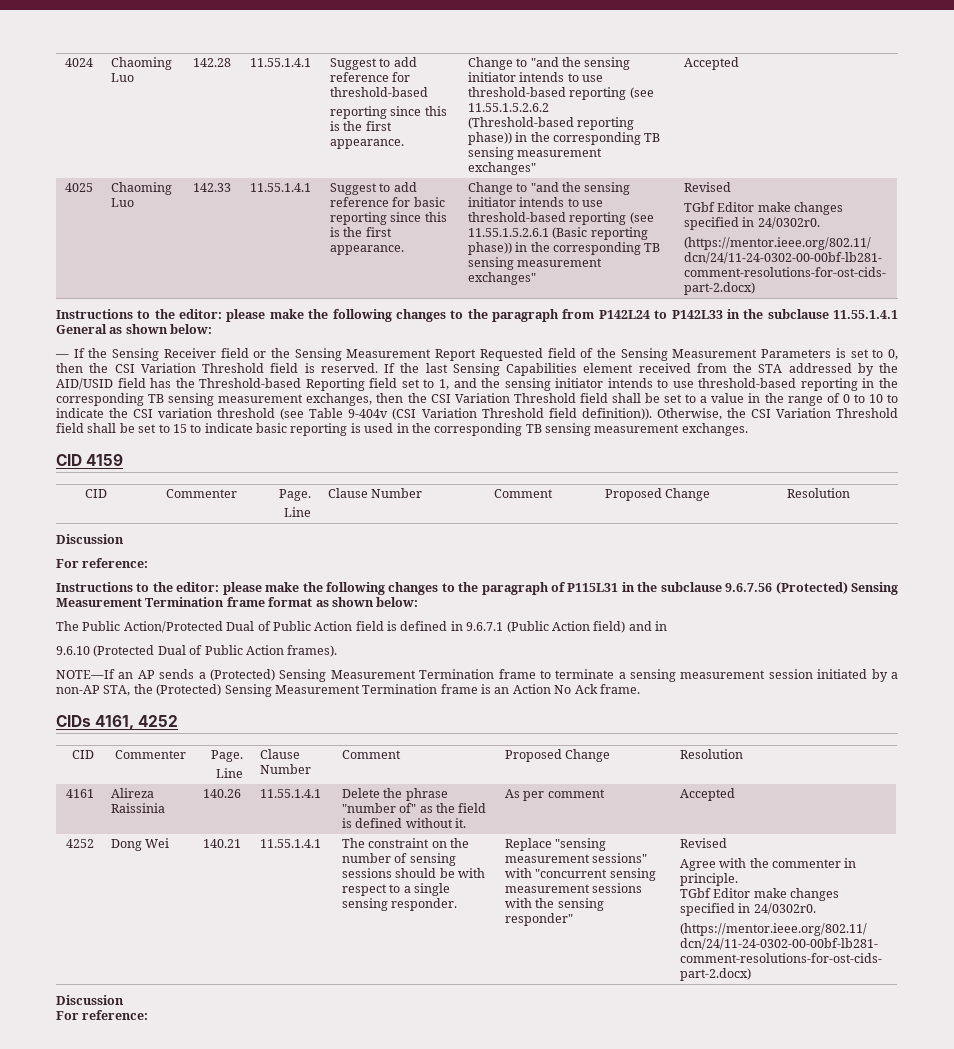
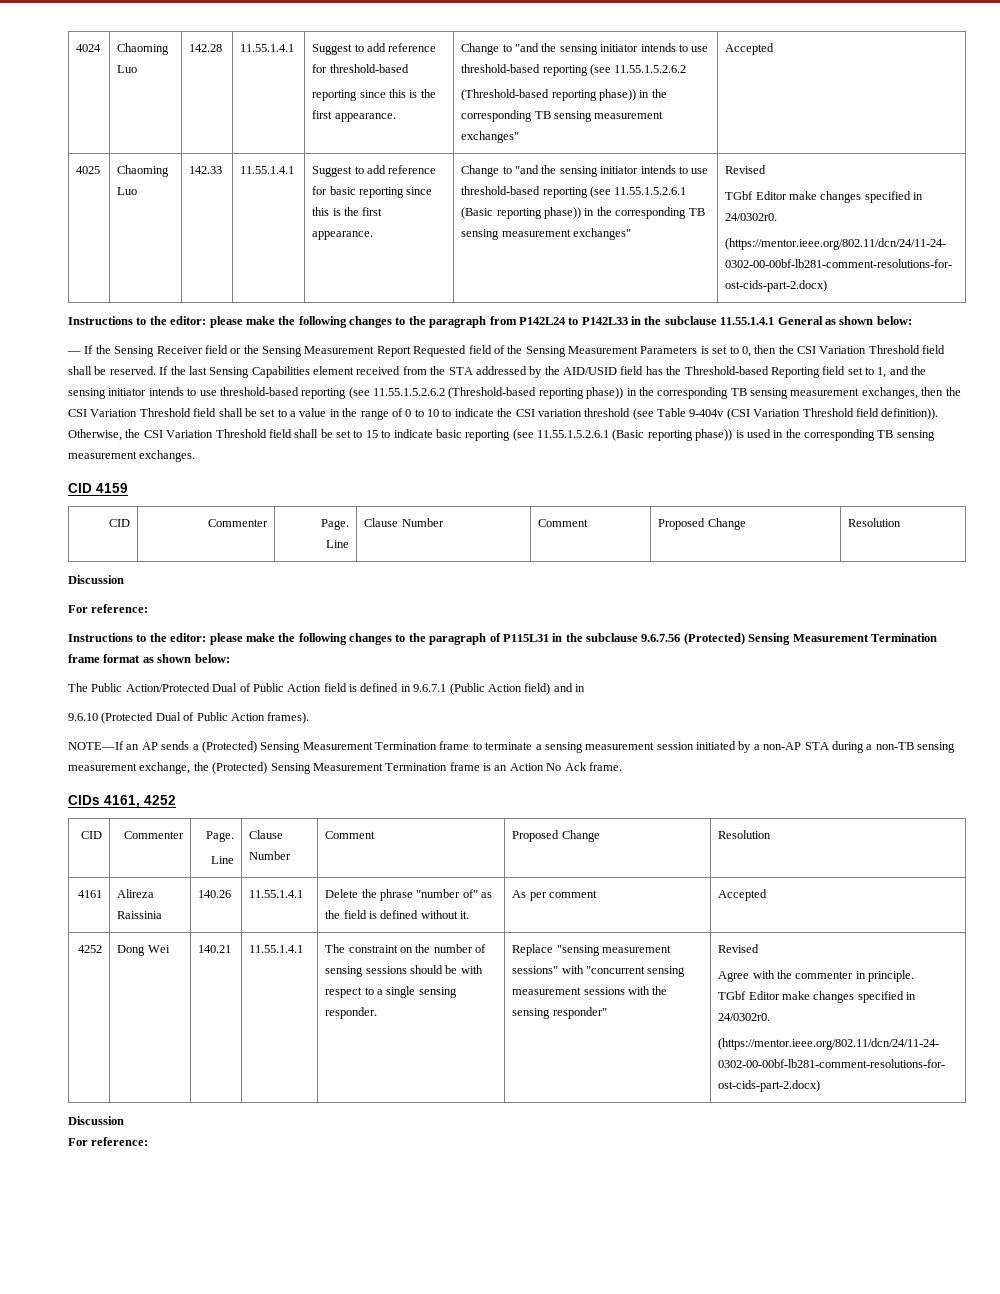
- — If the Sensing Receiver field or the Sensing Measurement Report Requested field of the Sensing Measurement Parameters is set to 0, then the CSI Variation Threshold field is reserved.
+ — If the Sensing Receiver field or the Sensing Measurement Report Requested field of the Sensing Measurement Parameters is set to 0, then the CSI Variation Threshold field shall be reserved.
- If the last Sensing Capabilities element received from the STA addressed by the AID/USID field has the Threshold-based Reporting field set to 1, and the sensing initiator intends to use threshold-based reporting in the corresponding TB sensing measurement exchanges, then the CSI Variation Threshold field shall be set to a value in the range of 0 to 10 to indicate the CSI variation threshold (see Table 9-404v (CSI Variation Threshold field definition)).
+ If the last Sensing Capabilities element received from the STA addressed by the AID/USID field has the Threshold-based Reporting field set to 1, and the sensing initiator intends to use threshold-based reporting (see 11.55.1.5.2.6.2 (Threshold-based reporting phase)) in the corresponding TB sensing measurement exchanges, then the CSI Variation Threshold field shall be set to a value in the range of 0 to 10 to indicate the CSI variation threshold (see Table 9-404v (CSI Variation Threshold field definition)).
- Otherwise, the CSI Variation Threshold field shall be set to 15 to indicate basic reporting is used in the corresponding TB sensing measurement exchanges.
+ Otherwise, the CSI Variation Threshold field shall be set to 15 to indicate basic reporting (see 11.55.1.5.2.6.1 (Basic reporting phase)) is used in the corresponding TB sensing measurement exchanges.
- NOTE—If an AP sends a (Protected) Sensing Measurement Termination frame to terminate a sensing measurement session initiated by a non-AP STA, the (Protected) Sensing Measurement Termination frame is an Action No Ack frame.
+ NOTE—If an AP sends a (Protected) Sensing Measurement Termination frame to terminate a sensing measurement session initiated by a non-AP STA during a non-TB sensing measurement exchange, the (Protected) Sensing Measurement Termination frame is an Action No Ack frame.

